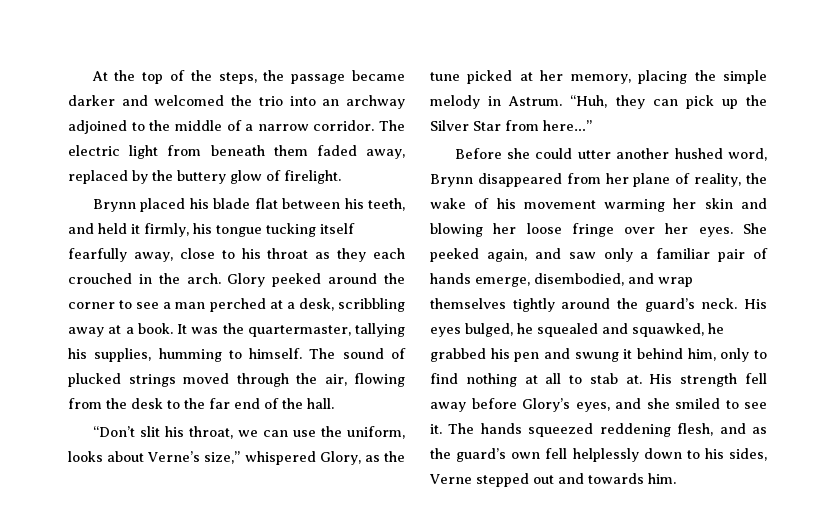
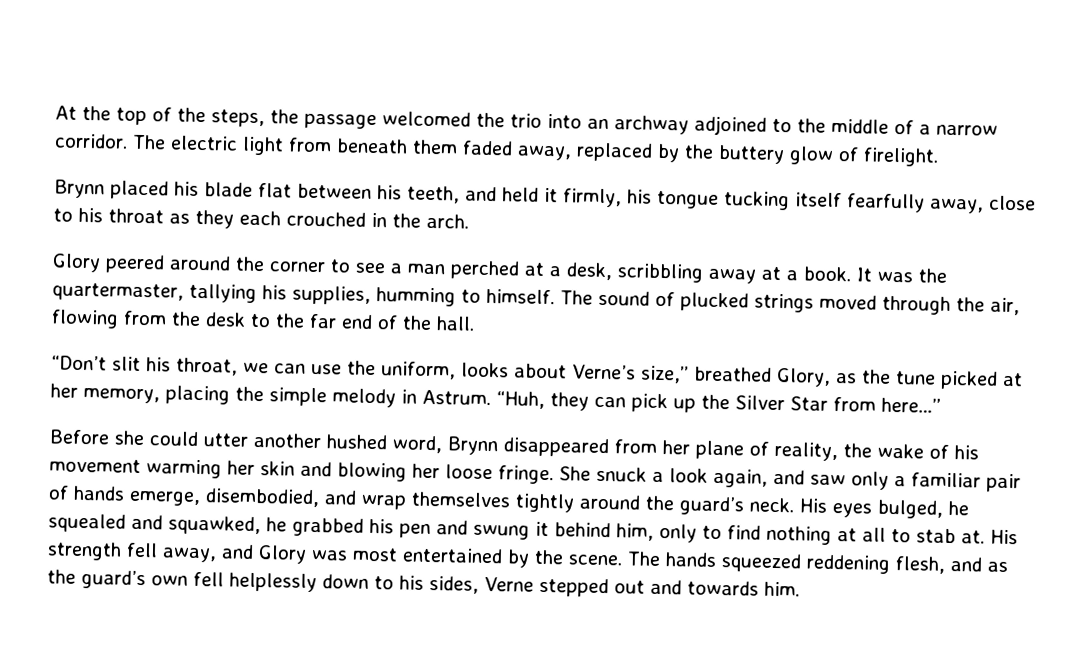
- At the top of the steps, the passage became darker and welcomed the trio into an archway adjoined to the middle of a narrow corridor.
+ At the top of the steps, the passage welcomed the trio into an archway adjoined to the middle of a narrow corridor.
- Brynn placed his blade flat between his teeth, and held it firmly, his tongue tucking itself fearfully away, close to his throat as they each crouched in the arch. Glory peeked around the corner to see a man perched at a desk, scribbling away at a book.
+ Brynn placed his blade flat between his teeth, and held it firmly, his tongue tucking itself fearfully away, close to his throat as they each crouched in the arch.
+ Glory peered around the corner to see a man perched at a desk, scribbling away at a book.
- “Don’t slit his throat, we can use the uniform, looks about Verne’s size,” whispered Glory, as the tune picked at her memory, placing the simple melody in Astrum.
+ “Don’t slit his throat, we can use the uniform, looks about Verne’s size,” breathed Glory, as the tune picked at her memory, placing the simple melody in Astrum.
- Before she could utter another hushed word, Brynn disappeared from her plane of reality, the wake of his movement warming her skin and blowing her loose fringe over her eyes. She peeked again, and saw only a familiar pair of hands emerge, disembodied, and wrap themselves tightly around the guard’s neck.
+ Before she could utter another hushed word, Brynn disappeared from her plane of reality, the wake of his movement warming her skin and blowing her loose fringe. She snuck a look again, and saw only a familiar pair of hands emerge, disembodied, and wrap themselves tightly around the guard’s neck.
- His strength fell away before Glory’s eyes, and she smiled to see it.
+ His strength fell away, and Glory was most entertained by the scene.

